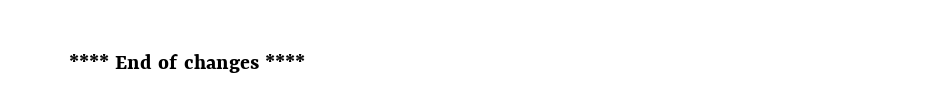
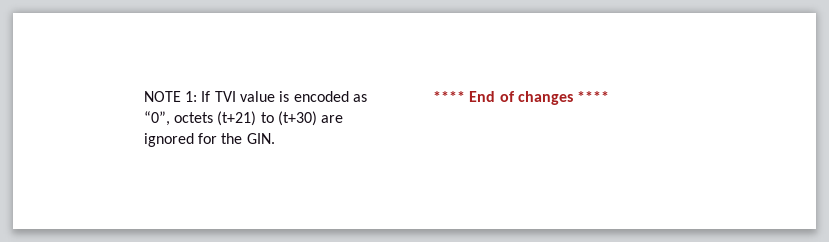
+ NOTE 1: If TVI value is encoded as “0”, octets (t+21) to (t+30) are ignored for the GIN.

